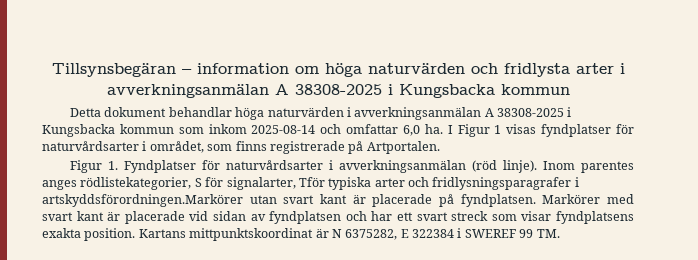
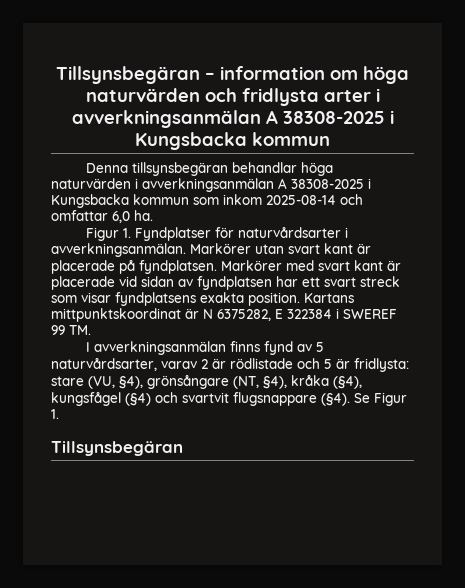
- Detta dokument behandlar höga naturvärden i avverkningsanmälan A 38308-2025 i Kungsbacka kommun som inkom 2025-08-14 och omfattar 6,0 ha. I Figur 1 visas fyndplatser för naturvårdsarter i området, som finns registrerade på Artportalen.
+ Denna tillsynsbegäran behandlar höga naturvärden i avverkningsanmälan A 38308-2025 i Kungsbacka kommun som inkom 2025-08-14 och omfattar 6,0 ha.
- Figur 1. Fyndplatser för naturvårdsarter i avverkningsanmälan (röd linje). Inom parentes anges rödlistekategorier, S för signalarter, Tför typiska arter och fridlysningsparagrafer i artskyddsförordningen.Markörer utan svart kant är placerade på fyndplatsen.
+ Figur 1. Fyndplatser för naturvårdsarter i avverkningsanmälan. Markörer utan svart kant är placerade på fyndplatsen.
- Markörer med svart kant är placerade vid sidan av fyndplatsen och har ett svart streck som visar fyndplatsens exakta position.
+ Markörer med svart kant är placerade vid sidan av fyndplatsen har ett svart streck som visar fyndplatsens exakta position.
+ I avverkningsanmälan finns fynd av 5 naturvårdsarter, varav 2 är rödlistade och 5 är fridlysta: stare (VU, §4), grönsångare (NT, §4), kråka (§4), kungsfågel (§4) och svartvit flugsnappare (§4). Se Figur 1.
+ Tillsynsbegäran

